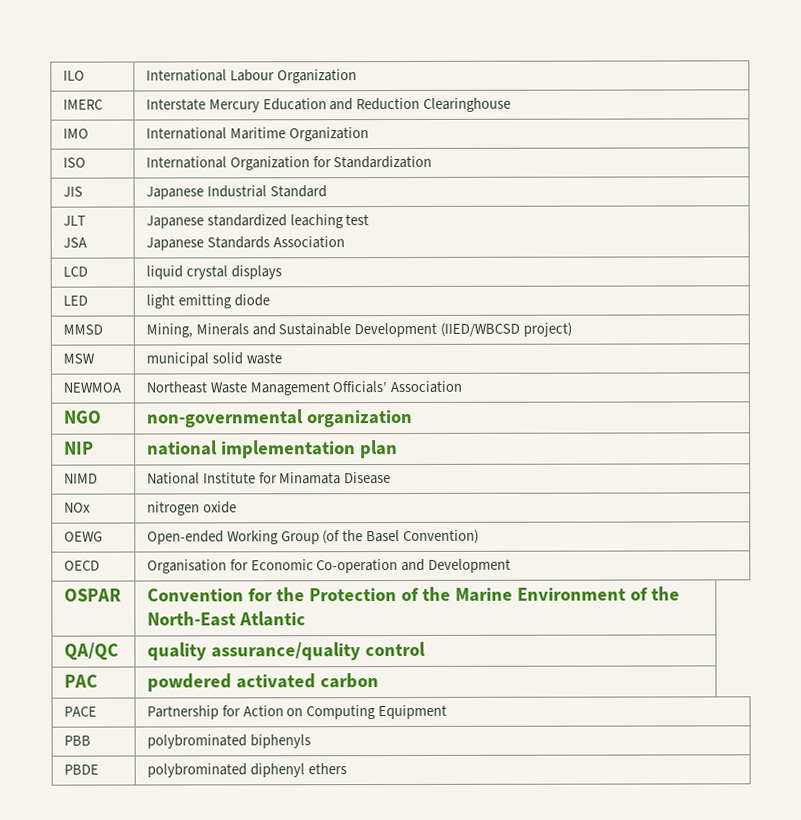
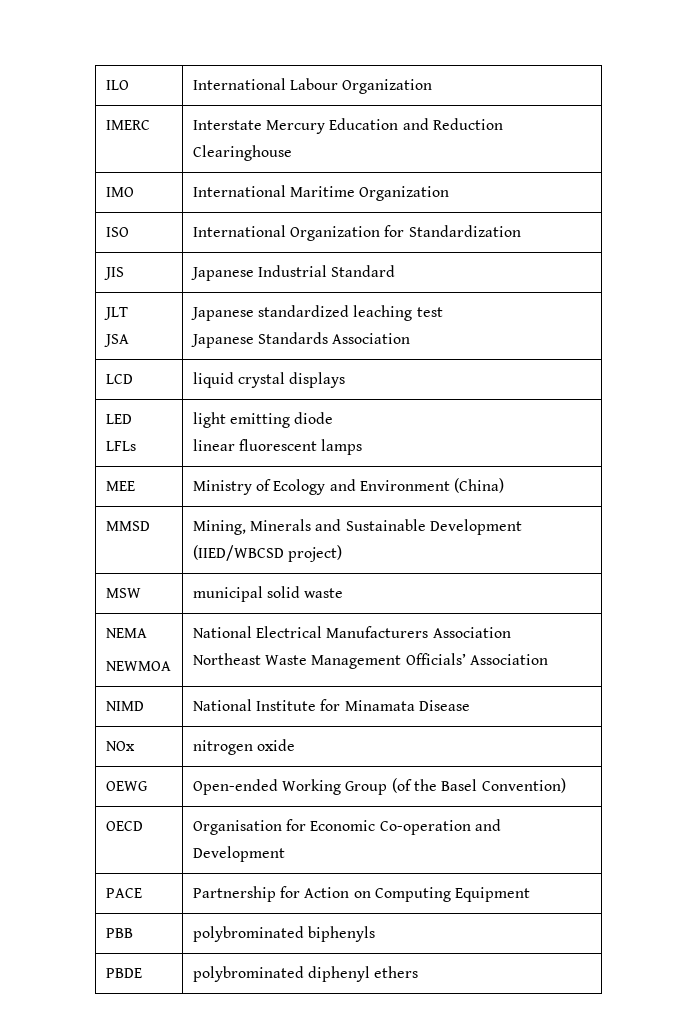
- LED | light emitting diode
+ LED
+ LFLs | light emitting diode
+ linear fluorescent lamps
+ MEE | Ministry of Ecology and Environment (China)
- NEWMOA | Northeast Waste Management Officials’ Association
+ NEMA
+ NEWMOA | National Electrical Manufacturers Association
+ Northeast Waste Management Officials’ Association
- NGO | non-governmental organization
- NIP | national implementation plan
- OSPAR | Convention for the Protection of the Marine Environment of the North-East Atlantic
- QA/QC | quality assurance/quality control
- PAC | powdered activated carbon

